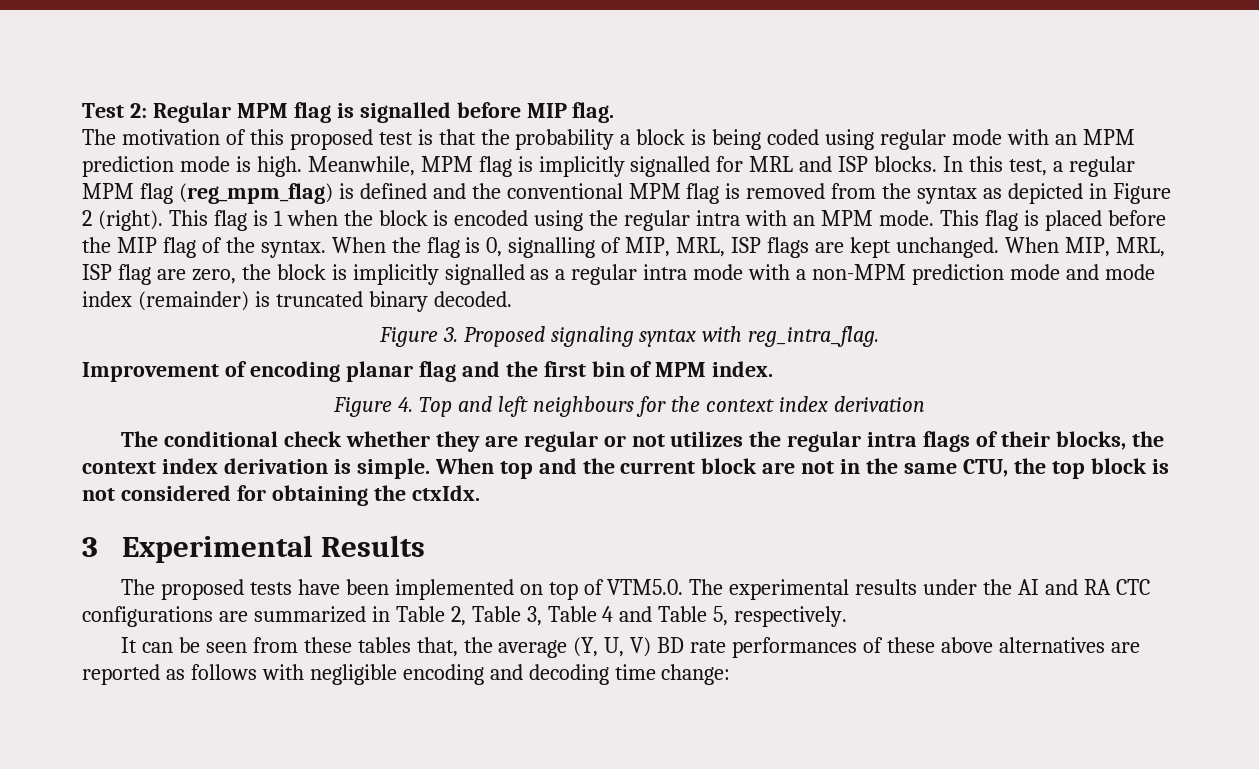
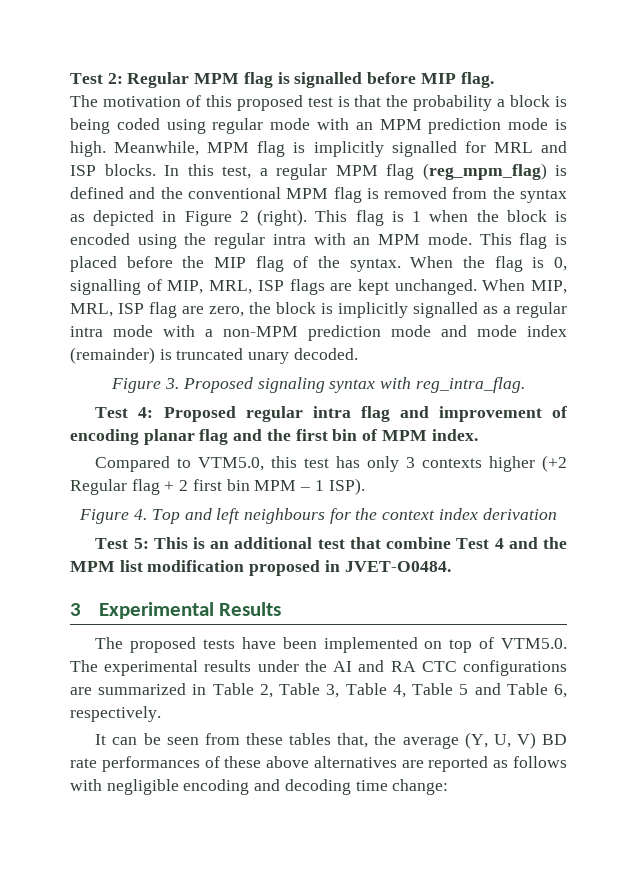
- When MIP, MRL, ISP flag are zero, the block is implicitly signalled as a regular intra mode with a non-MPM prediction mode and mode index (remainder) is truncated binary decoded.
+ When MIP, MRL, ISP flag are zero, the block is implicitly signalled as a regular intra mode with a non-MPM prediction mode and mode index (remainder) is truncated unary decoded.
- Improvement of encoding planar flag and the first bin of MPM index.
+ Test 4: Proposed regular intra flag and improvement of encoding planar flag and the first bin of MPM index.
+ Compared to VTM5.0, this test has only 3 contexts higher (+2 Regular flag + 2 first bin MPM – 1 ISP).
- The conditional check whether they are regular or not utilizes the regular intra flags of their blocks, the context index derivation is simple. When top and the current block are not in the same CTU, the top block is not considered for obtaining the ctxIdx.
+ Test 5: This is an additional test that combine Test 4 and the MPM list modification proposed in JVET-O0484.
- The proposed tests have been implemented on top of VTM5.0. The experimental results under the AI and RA CTC configurations are summarized in Table 2, Table 3, Table 4 and Table 5, respectively.
+ The proposed tests have been implemented on top of VTM5.0. The experimental results under the AI and RA CTC configurations are summarized in Table 2, Table 3, Table 4, Table 5 and Table 6, respectively.

